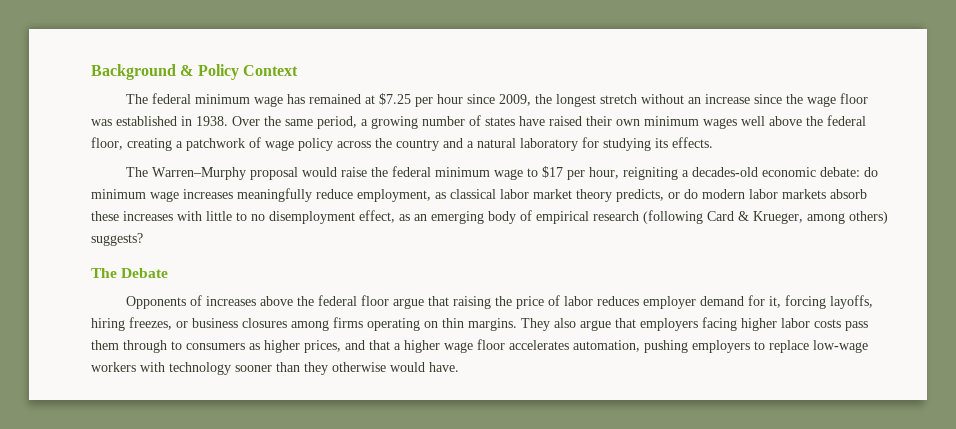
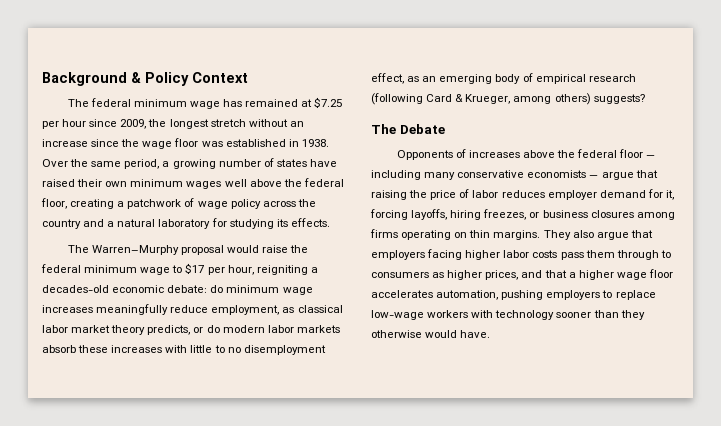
- Opponents of increases above the federal floor argue that raising the price of labor reduces employer demand for it, forcing layoffs, hiring freezes, or business closures among firms operating on thin margins.
+ Opponents of increases above the federal floor — including many conservative economists — argue that raising the price of labor reduces employer demand for it, forcing layoffs, hiring freezes, or business closures among firms operating on thin margins.

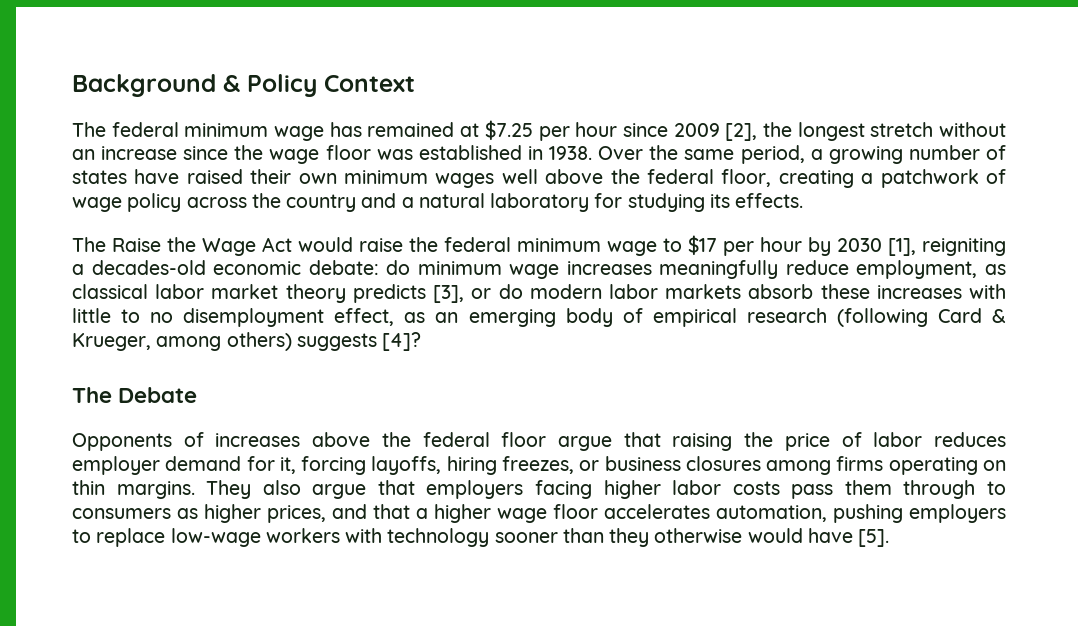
- The federal minimum wage has remained at $7.25 per hour since 2009, the longest stretch without an increase since the wage floor was established in 1938.
+ The federal minimum wage has remained at $7.25 per hour since 2009 [2], the longest stretch without an increase since the wage floor was established in 1938.
- The Warren–Murphy proposal would raise the federal minimum wage to $17 per hour, reigniting a decades-old economic debate: do minimum wage increases meaningfully reduce employment, as classical labor market theory predicts, or do modern labor markets absorb these increases with little to no disemployment effect, as an emerging body of empirical research (following Card & Krueger, among others) suggests?
+ The Raise the Wage Act would raise the federal minimum wage to $17 per hour by 2030 [1], reigniting a decades-old economic debate: do minimum wage increases meaningfully reduce employment, as classical labor market theory predicts [3], or do modern labor markets absorb these increases with little to no disemployment effect, as an emerging body of empirical research (following Card & Krueger, among others) suggests [4]?
- Opponents of increases above the federal floor — including many conservative economists — argue that raising the price of labor reduces employer demand for it, forcing layoffs, hiring freezes, or business closures among firms operating on thin margins.
+ Opponents of increases above the federal floor argue that raising the price of labor reduces employer demand for it, forcing layoffs, hiring freezes, or business closures among firms operating on thin margins.
- They also argue that employers facing higher labor costs pass them through to consumers as higher prices, and that a higher wage floor accelerates automation, pushing employers to replace low-wage workers with technology sooner than they otherwise would have.
+ They also argue that employers facing higher labor costs pass them through to consumers as higher prices, and that a higher wage floor accelerates automation, pushing employers to replace low-wage workers with technology sooner than they otherwise would have [5].

